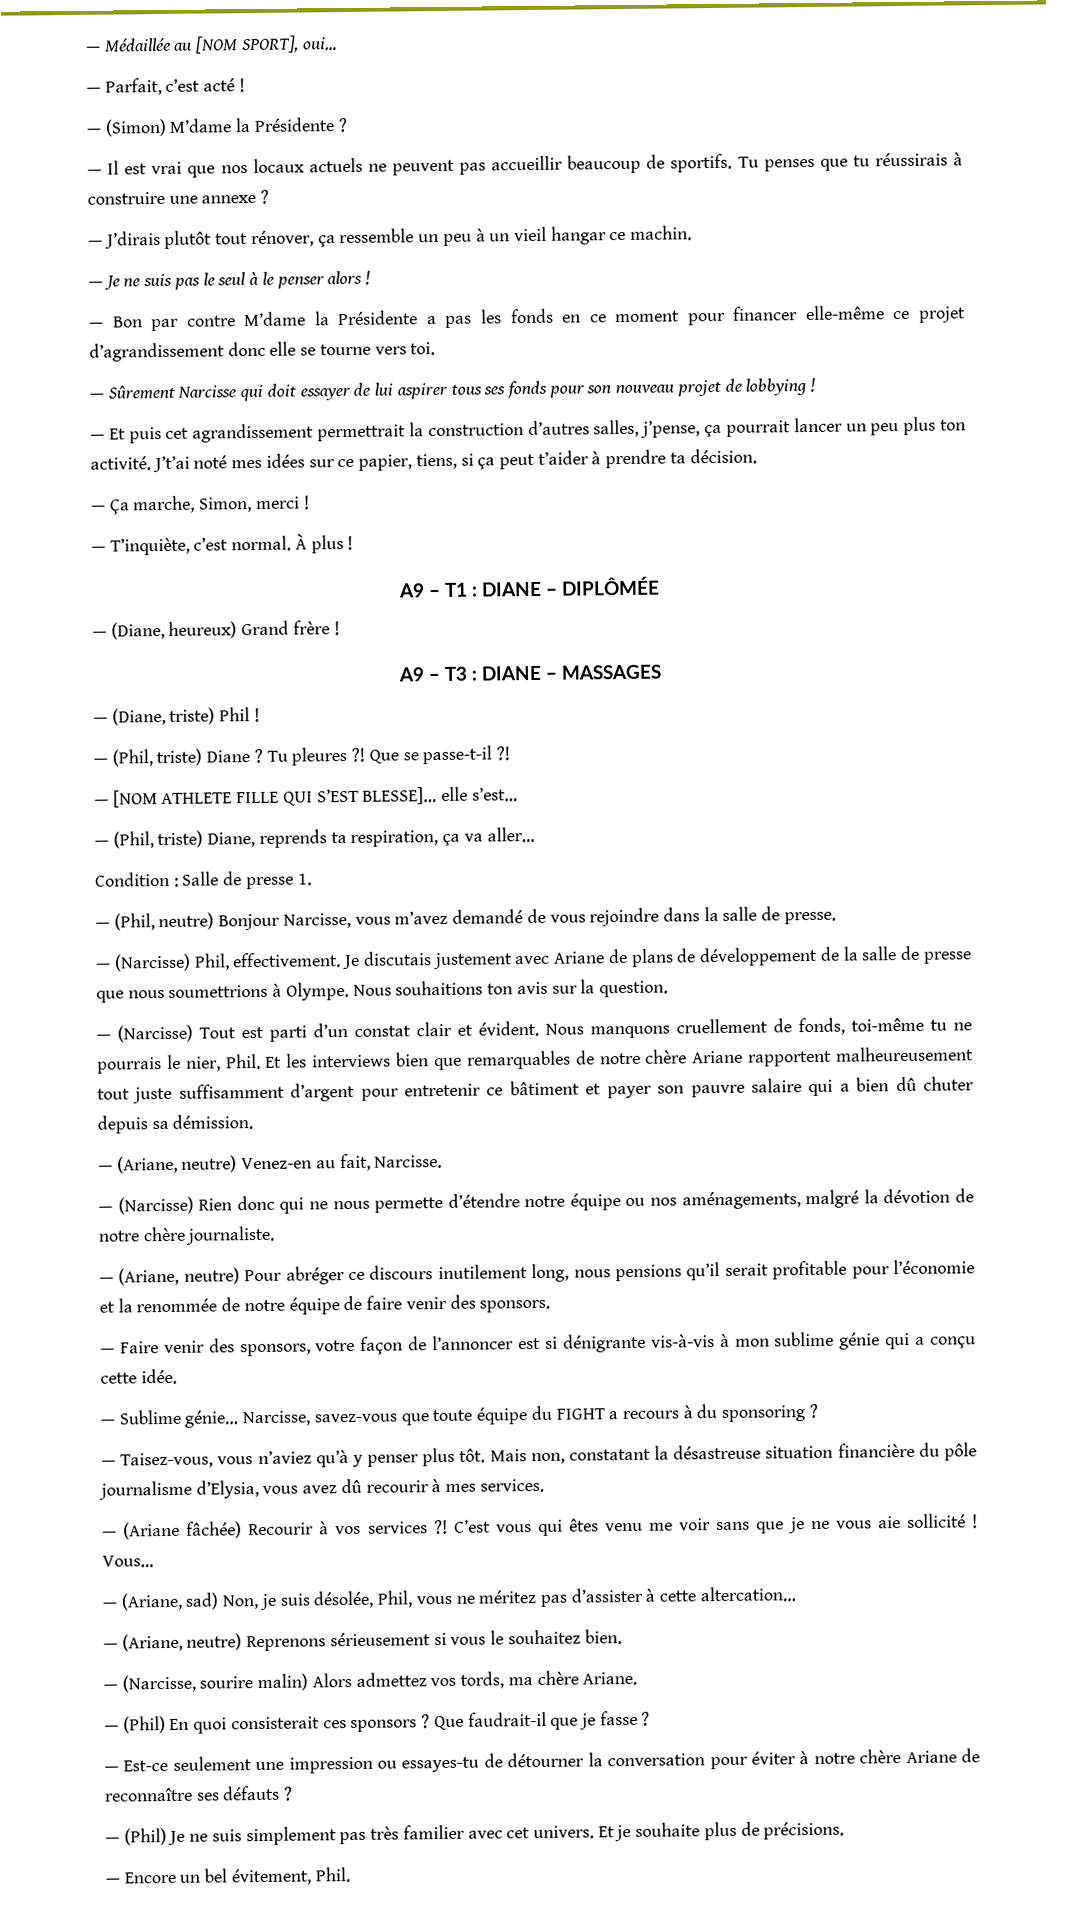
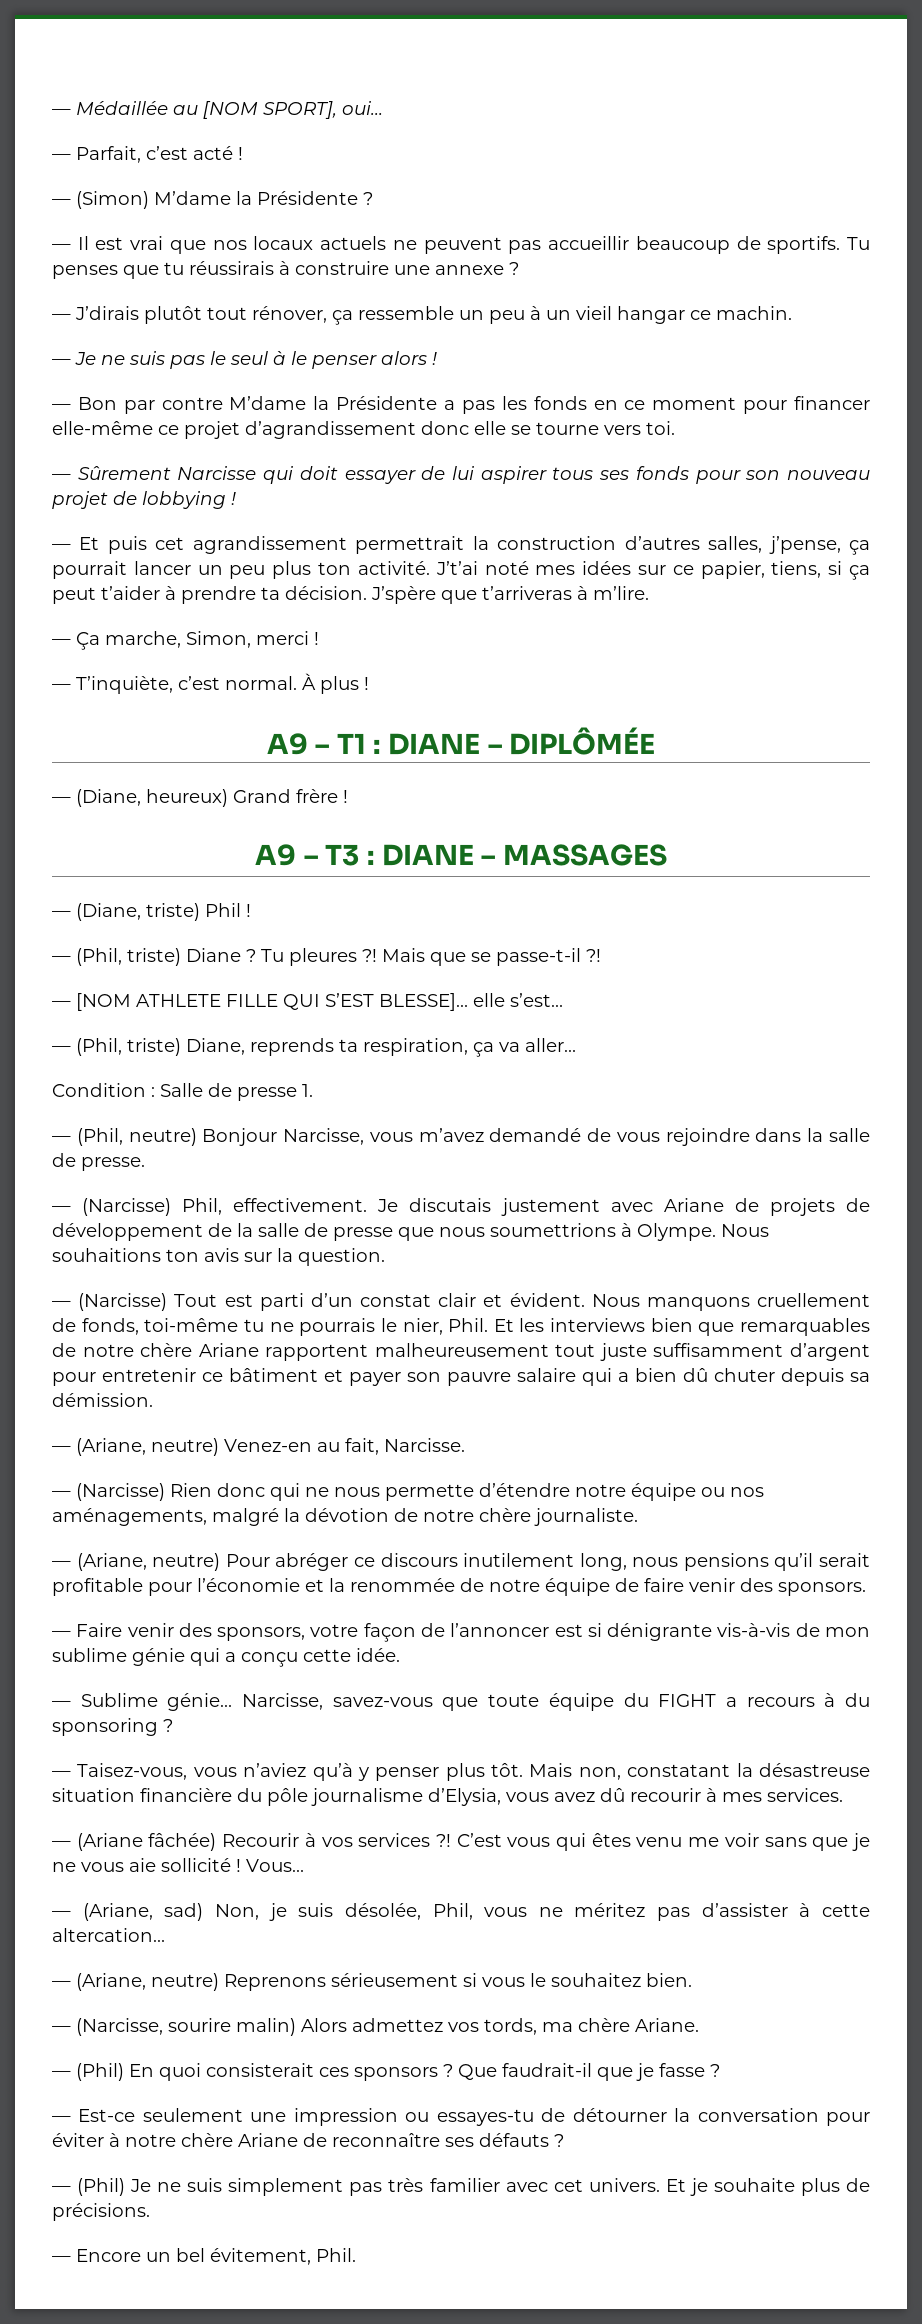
+ J’spère que t’arriveras à m’lire.
- Que se passe-t-il ?!
+ Mais que se passe-t-il ?!
- Je discutais justement avec Ariane de plans de développement de la salle de presse que nous soumettrions à Olympe.
+ Je discutais justement avec Ariane de projets de développement de la salle de presse que nous soumettrions à Olympe.
- — Faire venir des sponsors, votre façon de l’annoncer est si dénigrante vis-à-vis à mon sublime génie qui a conçu cette idée.
+ — Faire venir des sponsors, votre façon de l’annoncer est si dénigrante vis-à-vis de mon sublime génie qui a conçu cette idée.

